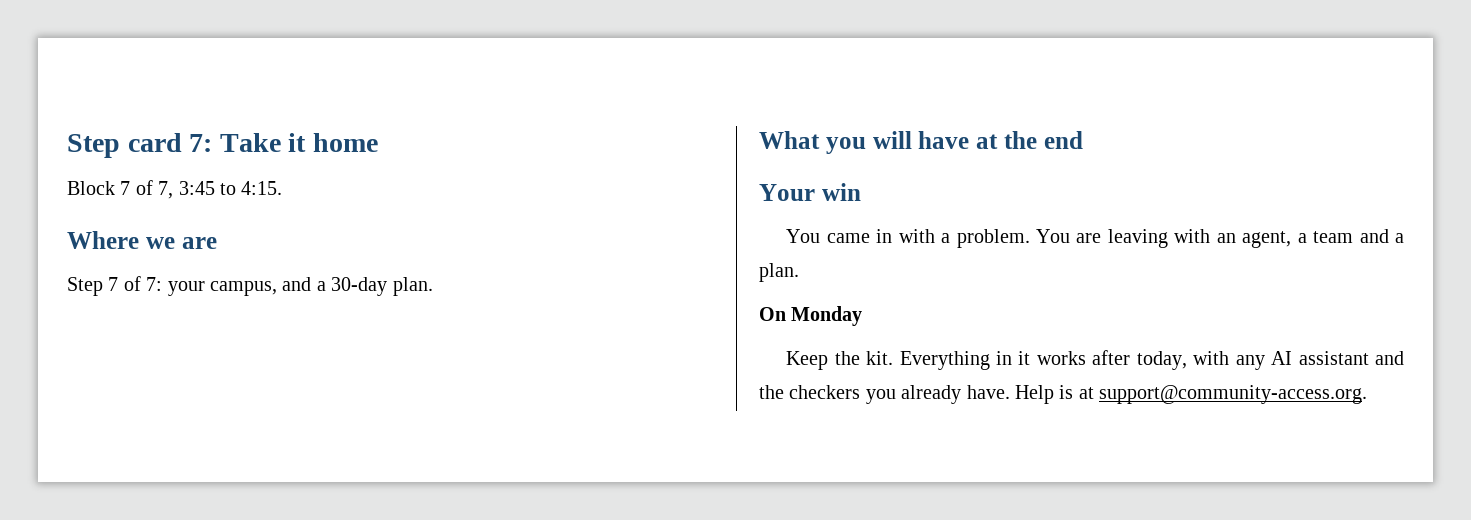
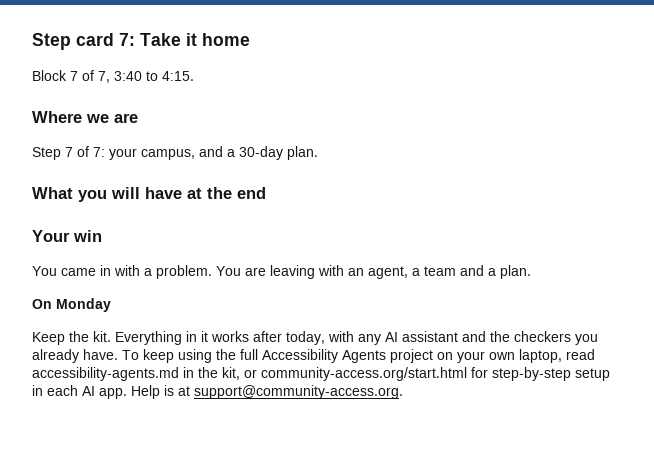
- Block 7 of 7, 3:45 to 4:15.
+ Block 7 of 7, 3:40 to 4:15.
+ To keep using the full Accessibility Agents project on your own laptop, read accessibility-agents.md in the kit, or community-access.org/start.html for step-by-step setup in each AI app.

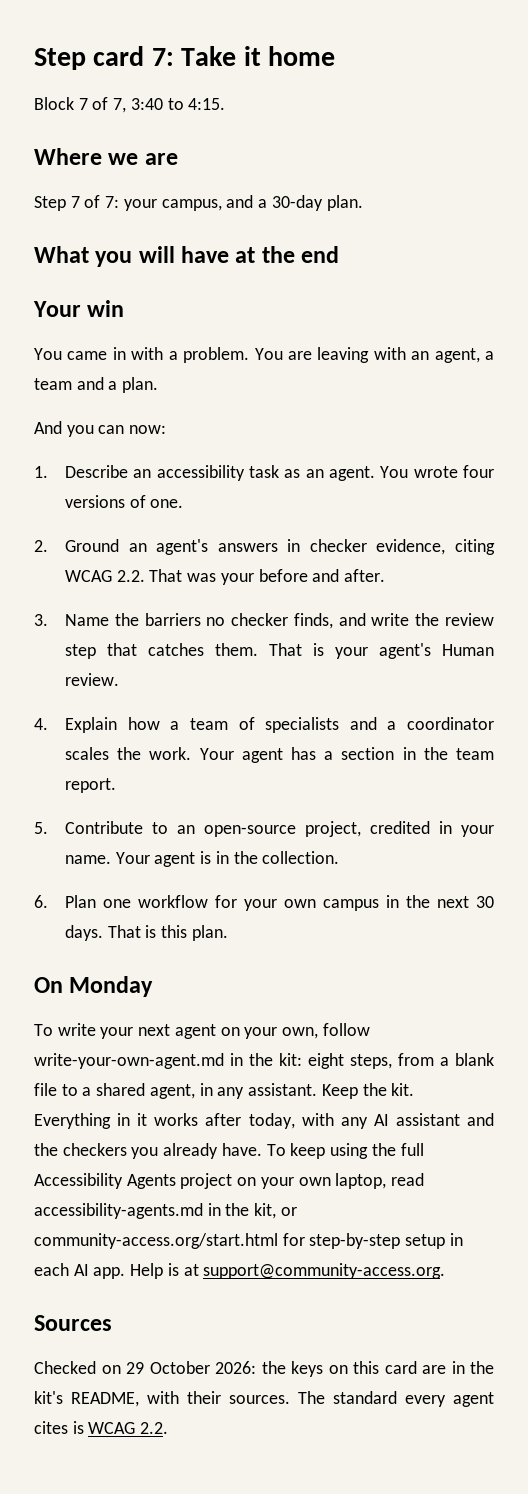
+ And you can now:
+ 1. Describe an accessibility task as an agent. You wrote four versions of one.
+ 2. Ground an agent's answers in checker evidence, citing WCAG 2.2. That was your before and after.
+ 3. Name the barriers no checker finds, and write the review step that catches them. That is your agent's Human review.
+ 4. Explain how a team of specialists and a coordinator scales the work. Your agent has a section in the team report.
+ 5. Contribute to an open-source project, credited in your name. Your agent is in the collection.
+ 6. Plan one workflow for your own campus in the next 30 days. That is this plan.
  On Monday
- Keep the kit.
+ To write your next agent on your own, follow write-your-own-agent.md in the kit: eight steps, from a blank file to a shared agent, in any assistant. Keep the kit.
+ Sources
+ Checked on 29 October 2026: the keys on this card are in the kit's README, with their sources. The standard every agent cites is WCAG 2.2.

